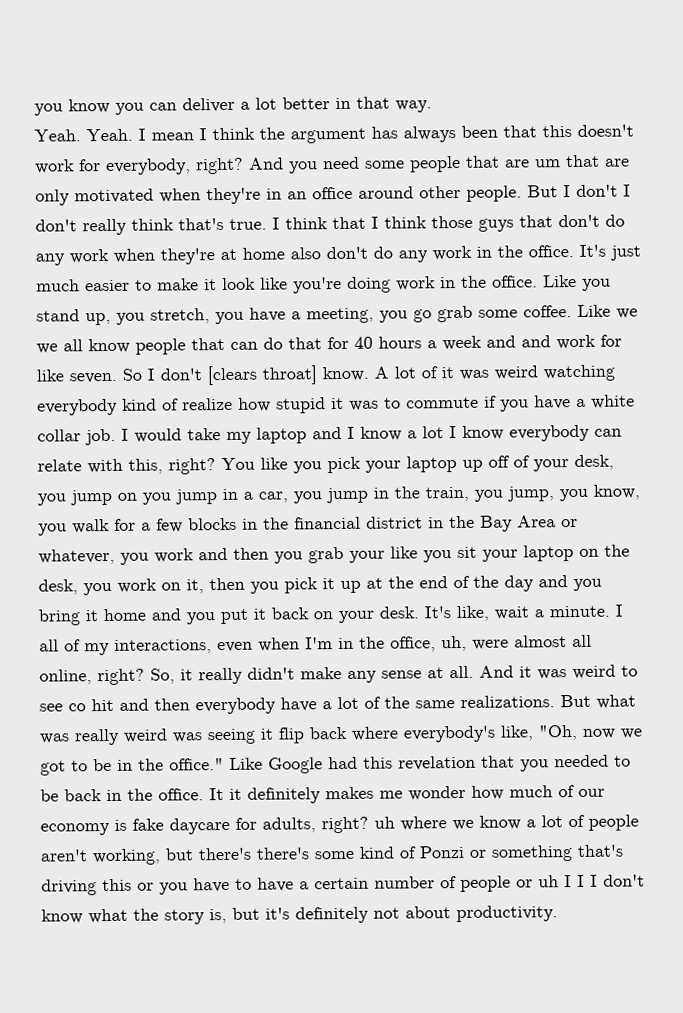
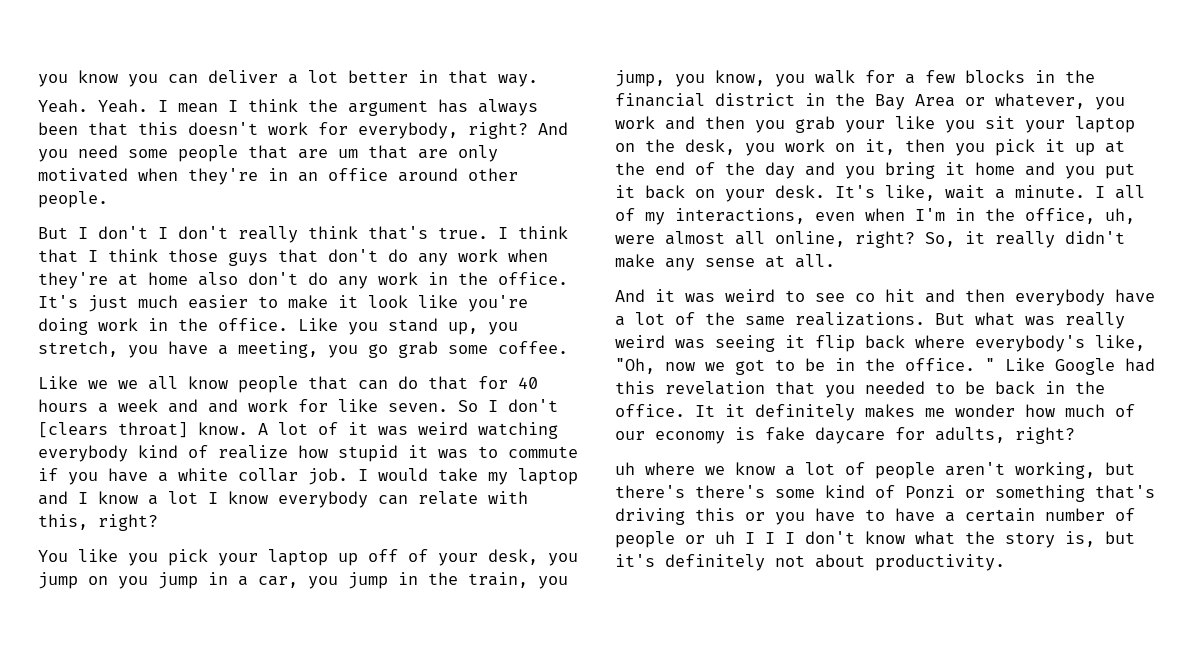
- And you need some people that are um that are only motivated when they're in an office around other people. But I don't I don't really think that's true.
+ And you need some people that are um that are only motivated when they're in an office around other people.
+ But I don't I don't really think that's true.
- Like you stand up, you stretch, you have a meeting, you go grab some coffee. Like we we all know people that can do that for 40 hours a week and and work for like seven.
+ Like you stand up, you stretch, you have a meeting, you go grab some coffee.
+ Like we we all know people that can do that for 40 hours a week and and work for like seven.
- I would take my laptop and I know a lot I know everybody can relate with this, right? You like you pick your laptop up off of your desk, you jump on you jump in a car, you jump in the train, you jump, you know, you walk for a few blocks in the financial district in the Bay Area or whatever, you work and then you grab your like you sit your laptop on the desk, you work on it, then you pick it up at the end of the day and you bring it home and you put it back on your desk.
+ I would take my laptop and I know a lot I know everybody can relate with this, right?
+ You like you pick your laptop up off of your desk, you jump on you jump in a car, you jump in the train, you jump, you know, you walk for a few blocks in the financial district in the Bay Area or whatever, you work and then you grab your like you sit your laptop on the desk, you work on it, then you pick it up at the end of the day and you bring it home and you put it back on your desk.
- So, it really didn't make any sense at all. And it was weird to see co hit and then everybody have a lot of the same realizations.
+ So, it really didn't make any sense at all.
+ And it was weird to see co hit and then everybody have a lot of the same realizations.
- But what was really weird was seeing it flip back where everybody's like, "Oh, now we got to be in the office." Like Google had this revelation that you needed to be back in the office.
+ But what was really weird was seeing it flip back where everybody's like, "Oh, now we got to be in the office. " Like Google had this revelation that you needed to be back in the office.
- It it definitely makes me wonder how much of our economy is fake daycare for adults, right? uh where we know a lot of people aren't working, but there's there's some kind of Ponzi or something that's driving this or you have to have a certain number of people or uh I I I don't know what the story is, but it's definitely not about productivity.
+ It it definitely makes me wonder how much of our economy is fake daycare for adults, right?
+ uh where we know a lot of people aren't working, but there's there's some kind of Ponzi or something that's driving this or you have to have a certain number of people or uh I I I don't know what the story is, but it's definitely not about productivity.

